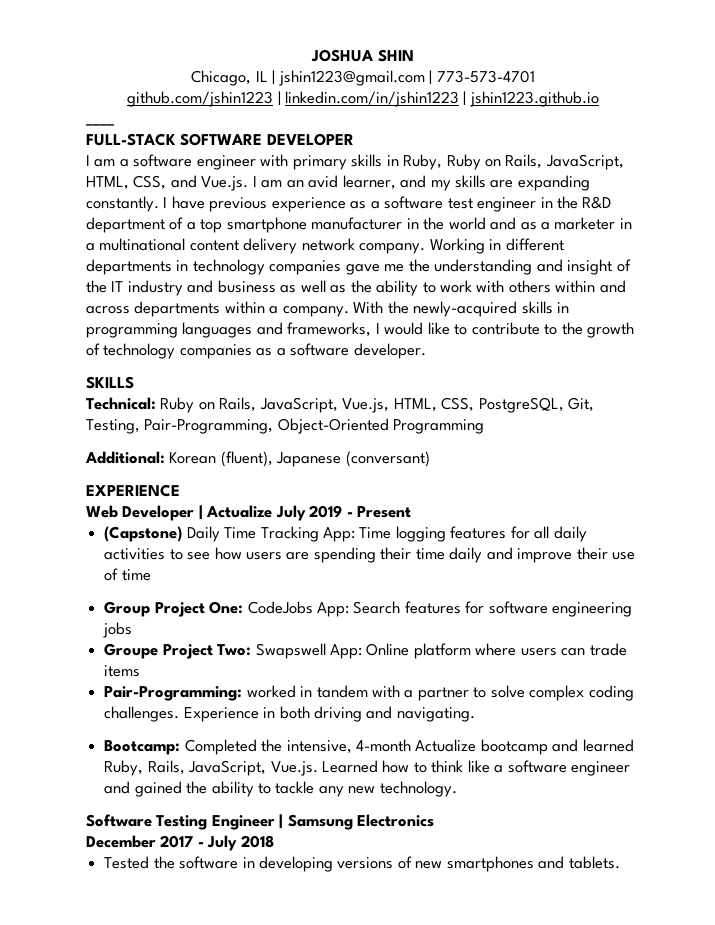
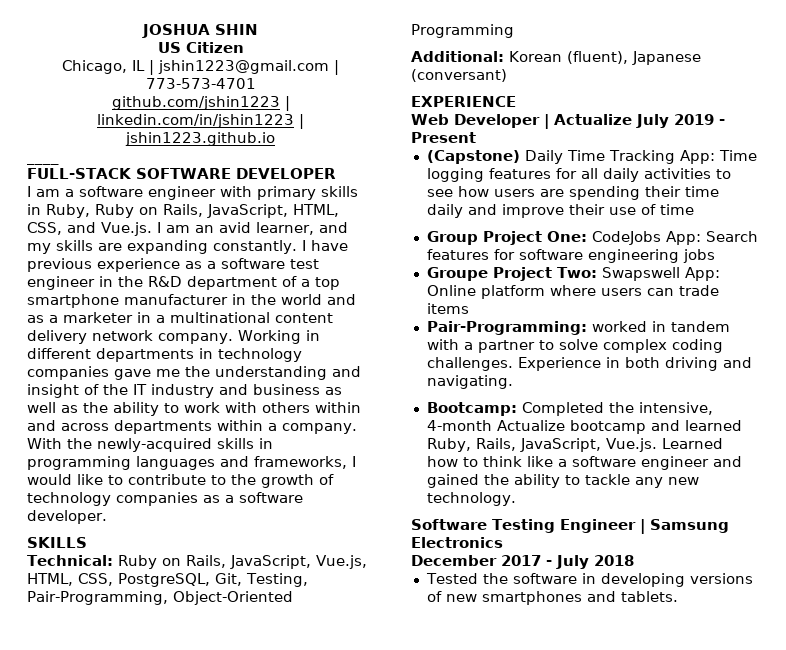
+ US Citizen

